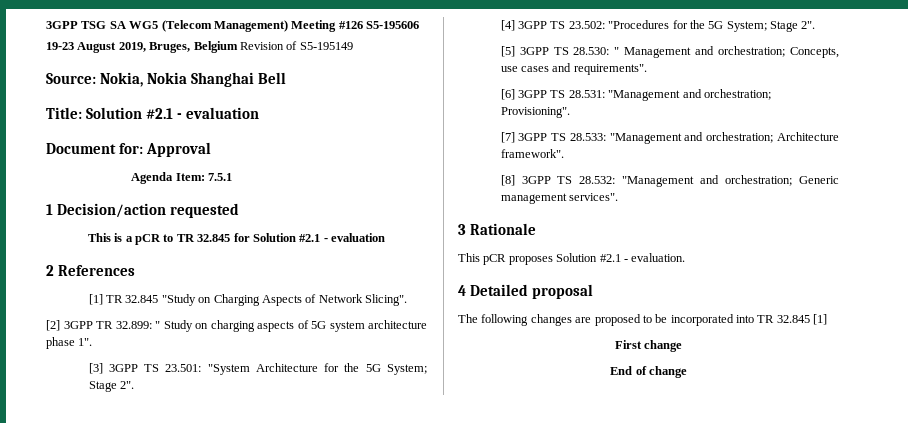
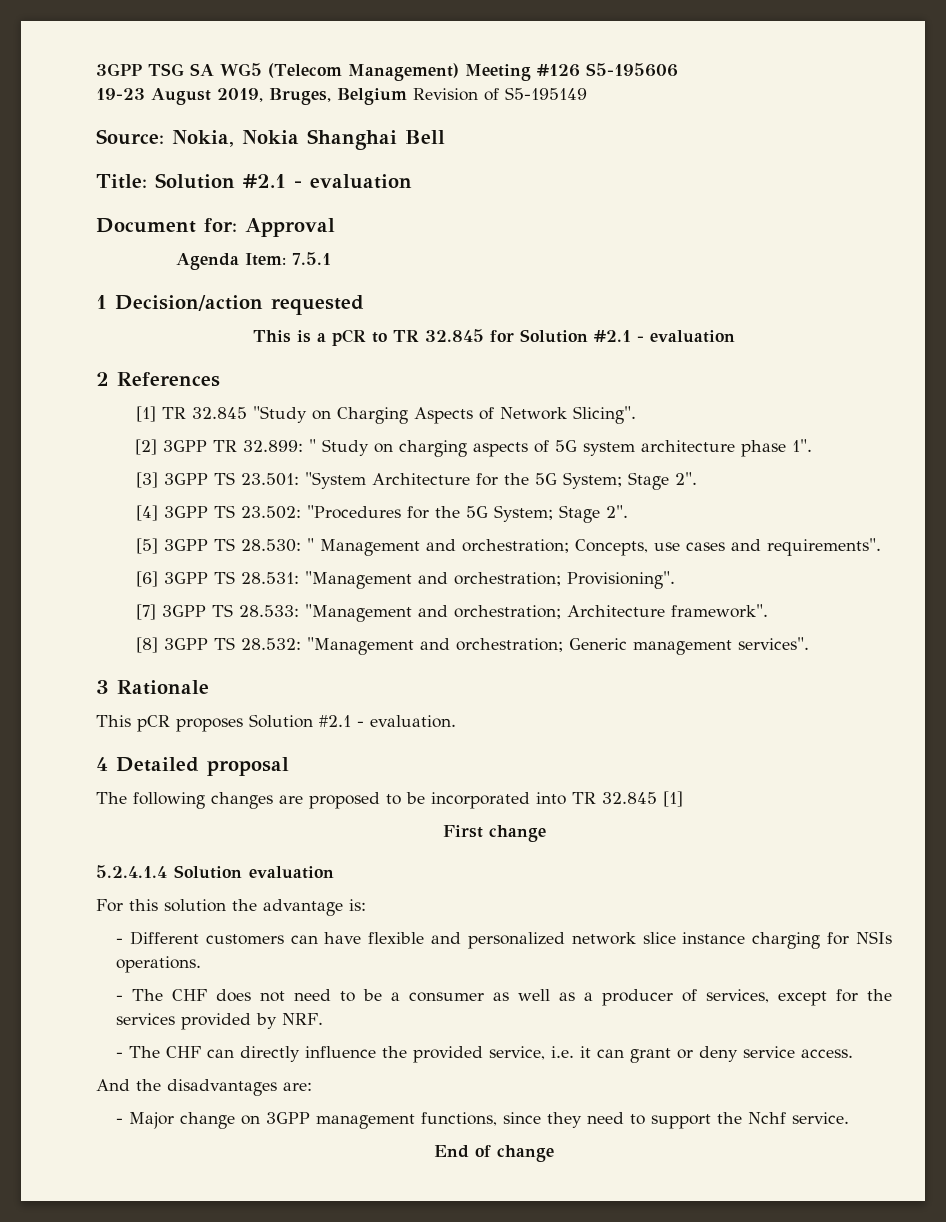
+ 5.2.4.1.4 Solution evaluation
+ For this solution the advantage is:
+ - Different customers can have flexible and personalized network slice instance charging for NSIs operations.
+ - The CHF does not need to be a consumer as well as a producer of services, except for the services provided by NRF.
+ - The CHF can directly influence the provided service, i.e. it can grant or deny service access.
+ And the disadvantages are:
+ - Major change on 3GPP management functions, since they need to support the Nchf service.

